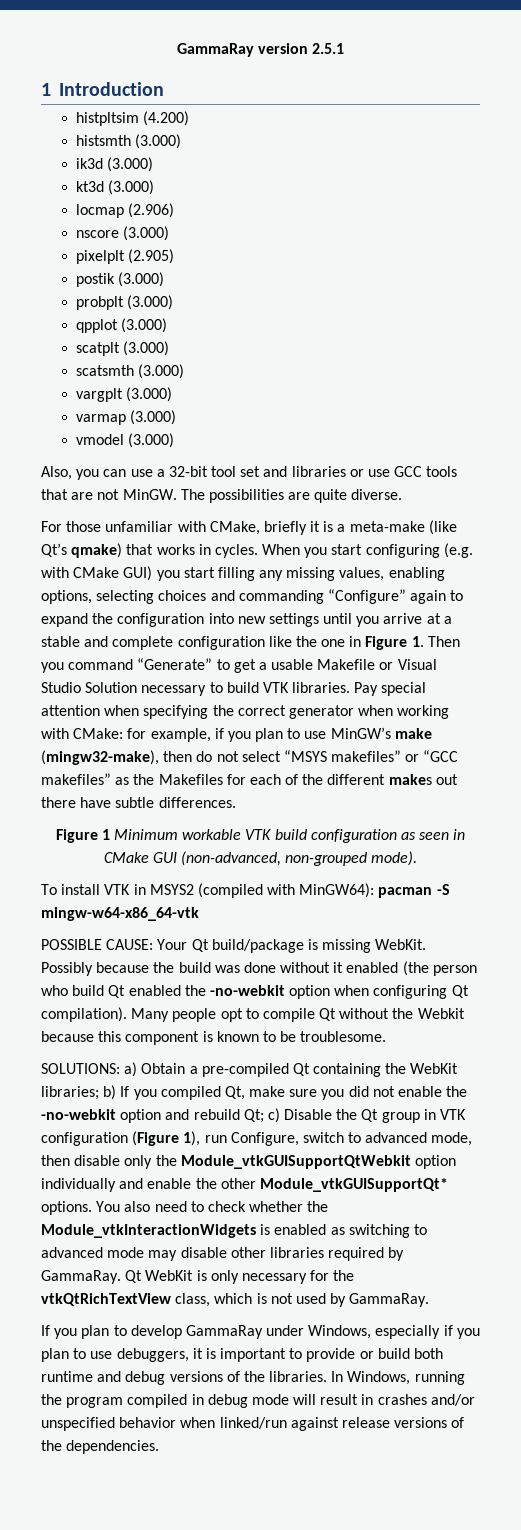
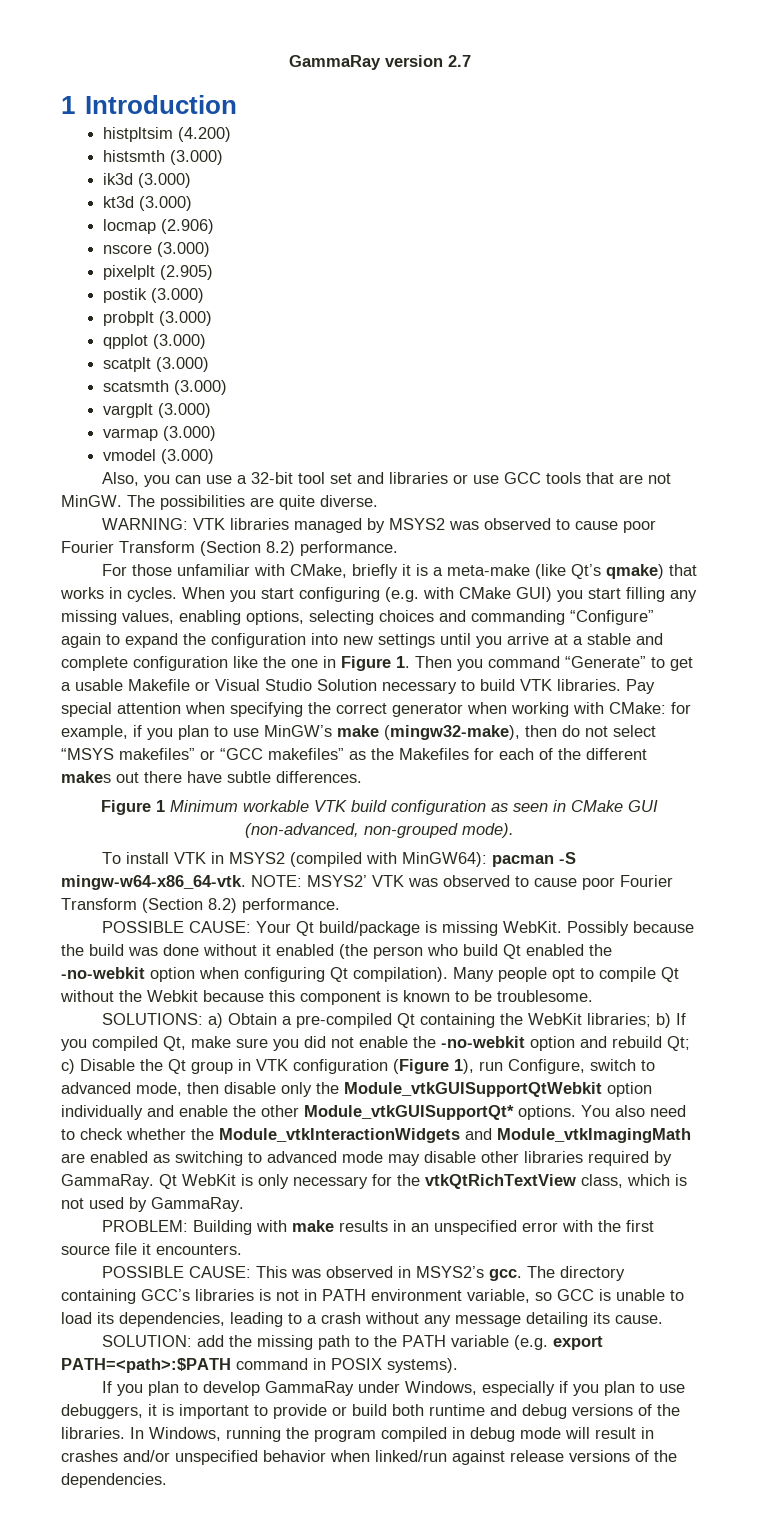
- GammaRay version 2.5.1
+ GammaRay version 2.7
+ WARNING: VTK libraries managed by MSYS2 was observed to cause poor Fourier Transform (Section 8.2) performance.
- To install VTK in MSYS2 (compiled with MinGW64): pacman -S mingw-w64-x86_64-vtk
+ To install VTK in MSYS2 (compiled with MinGW64): pacman -S mingw-w64-x86_64-vtk. NOTE: MSYS2’ VTK was observed to cause poor Fourier Transform (Section 8.2) performance.
- You also need to check whether the Module_vtkInteractionWidgets is enabled as switching to advanced mode may disable other libraries required by GammaRay.
+ You also need to check whether the Module_vtkInteractionWidgets and Module_vtkImagingMath are enabled as switching to advanced mode may disable other libraries required by GammaRay.
+ PROBLEM: Building with make results in an unspecified error with the first source file it encounters.
+ POSSIBLE CAUSE: This was observed in MSYS2’s gcc. The directory containing GCC’s libraries is not in PATH environment variable, so GCC is unable to load its dependencies, leading to a crash without any message detailing its cause.
+ SOLUTION: add the missing path to the PATH variable (e.g. export PATH=<path>:$PATH command in POSIX systems).

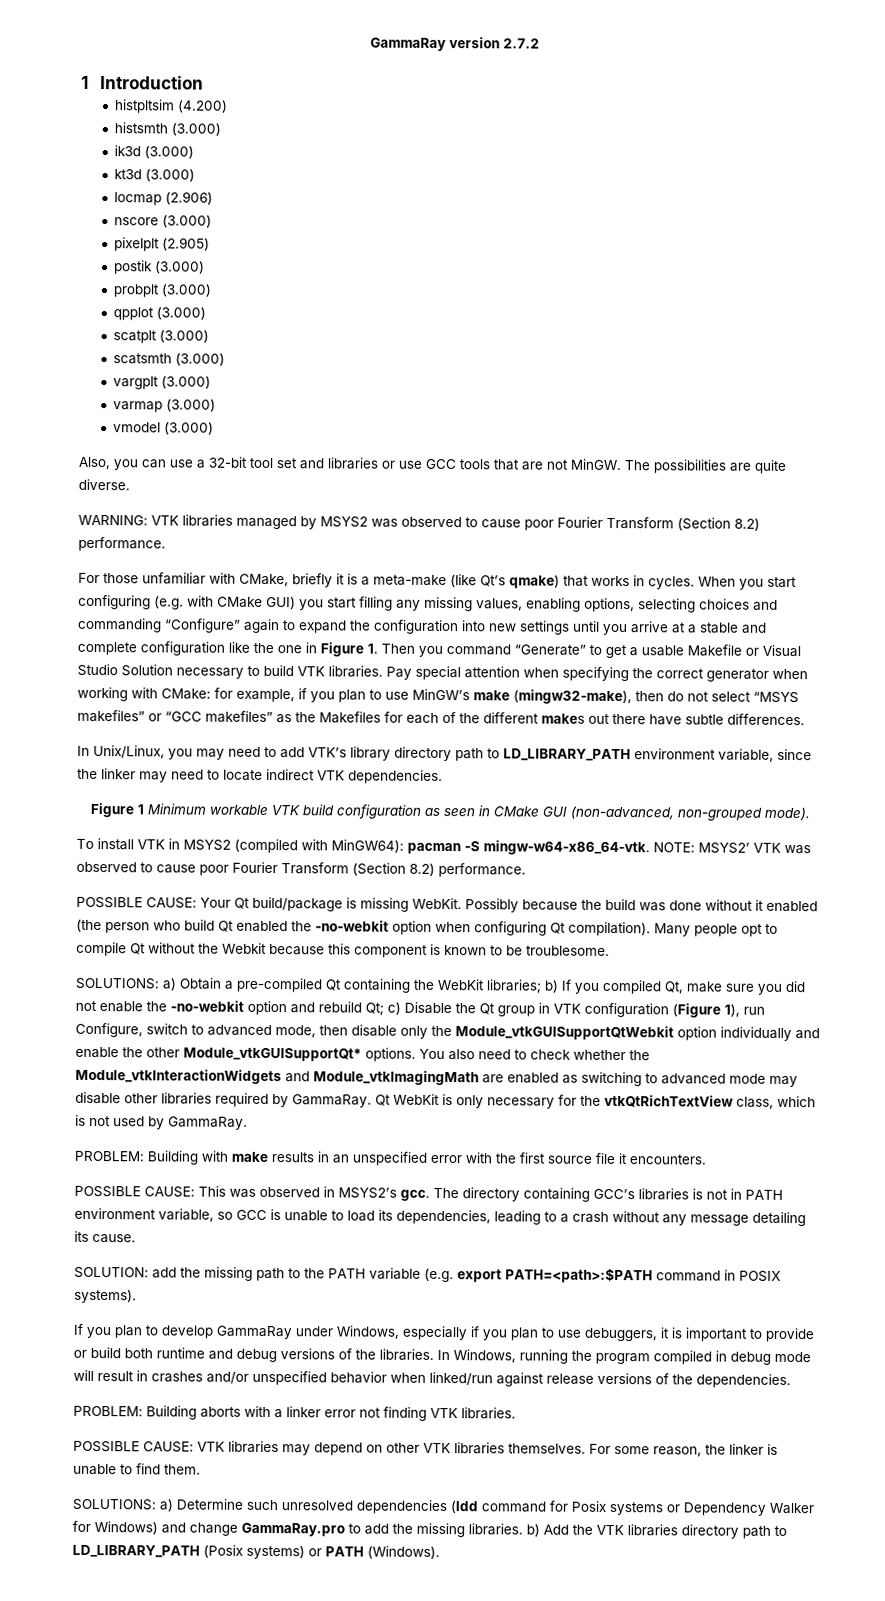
- GammaRay version 2.7
+ GammaRay version 2.7.2
+ In Unix/Linux, you may need to add VTK’s library directory path to LD_LIBRARY_PATH environment variable, since the linker may need to locate indirect VTK dependencies.
+ PROBLEM: Building aborts with a linker error not finding VTK libraries.
+ POSSIBLE CAUSE: VTK libraries may depend on other VTK libraries themselves. For some reason, the linker is unable to find them.
+ SOLUTIONS: a) Determine such unresolved dependencies (ldd command for Posix systems or Dependency Walker for Windows) and change GammaRay.pro to add the missing libraries. b) Add the VTK libraries directory path to LD_LIBRARY_PATH (Posix systems) or PATH (Windows).

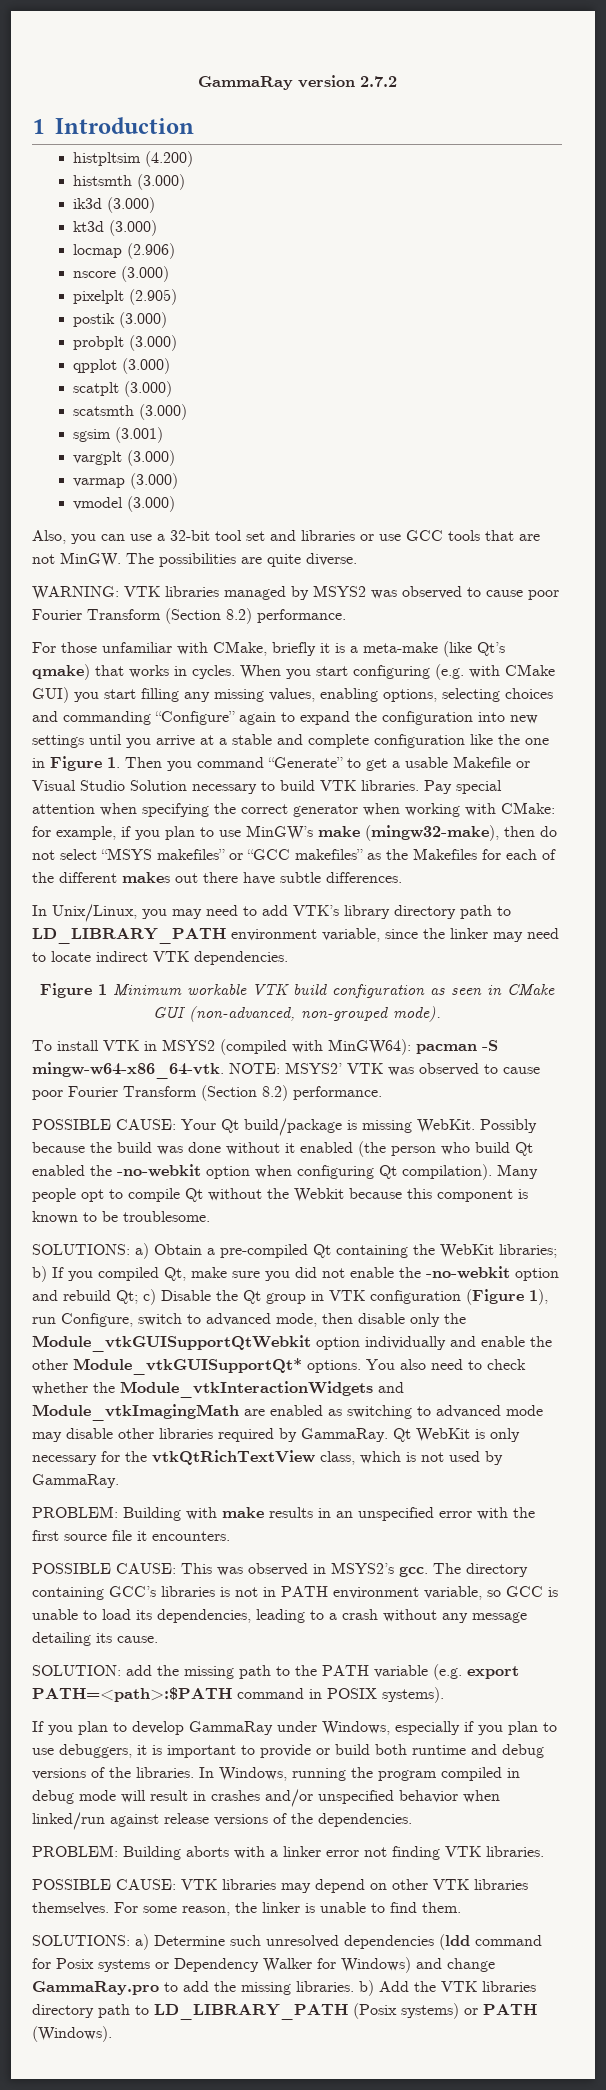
+ sgsim (3.001)

